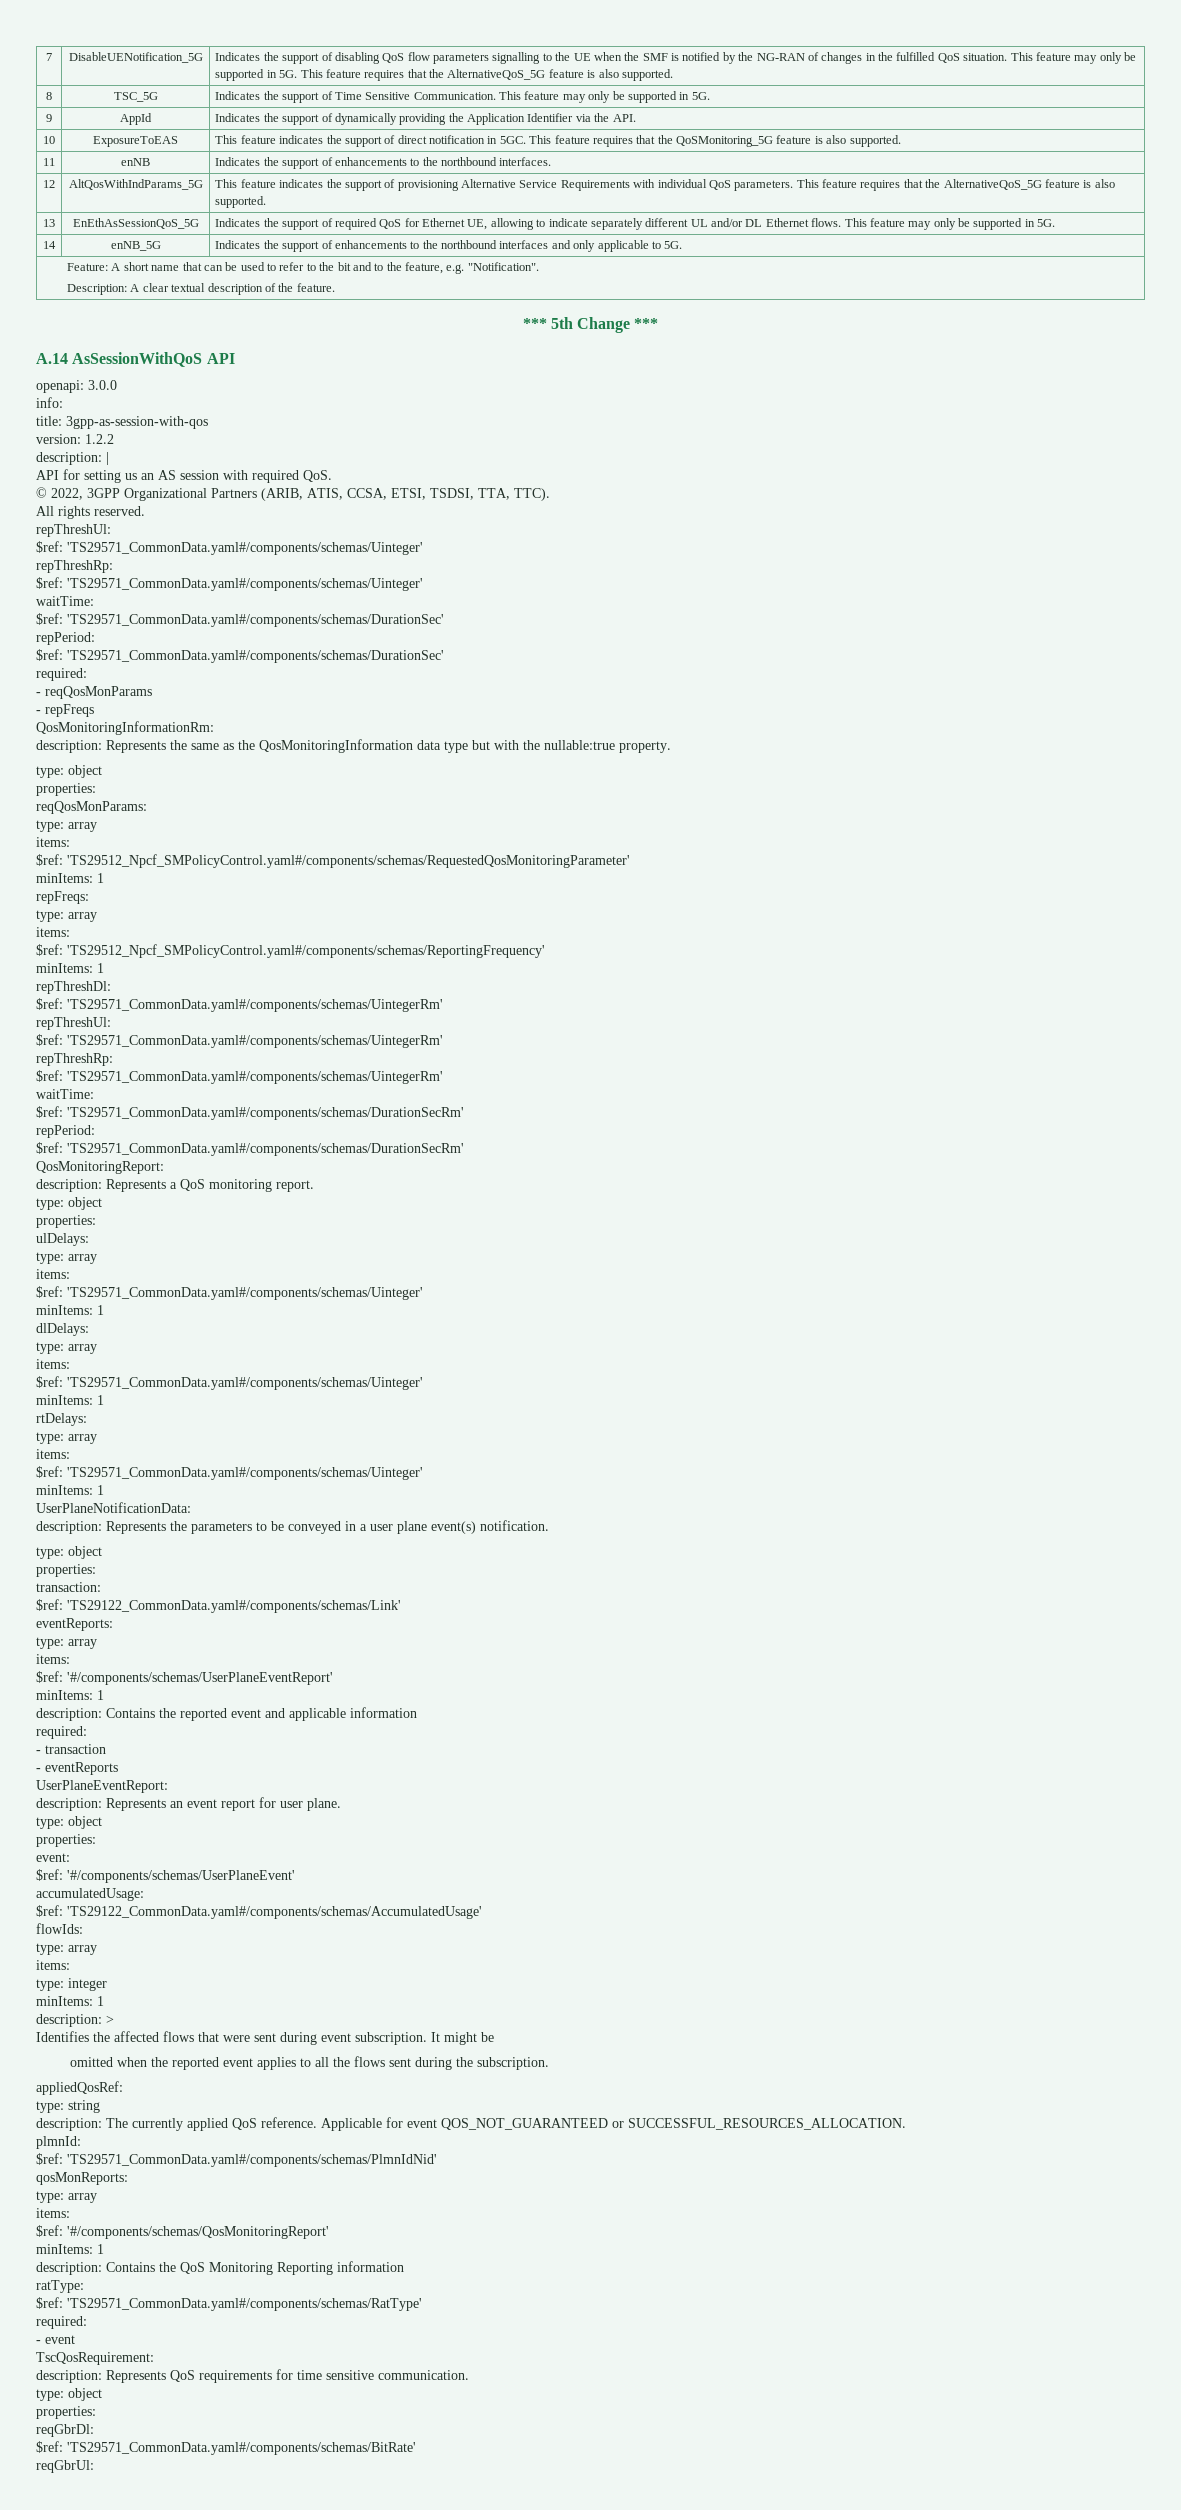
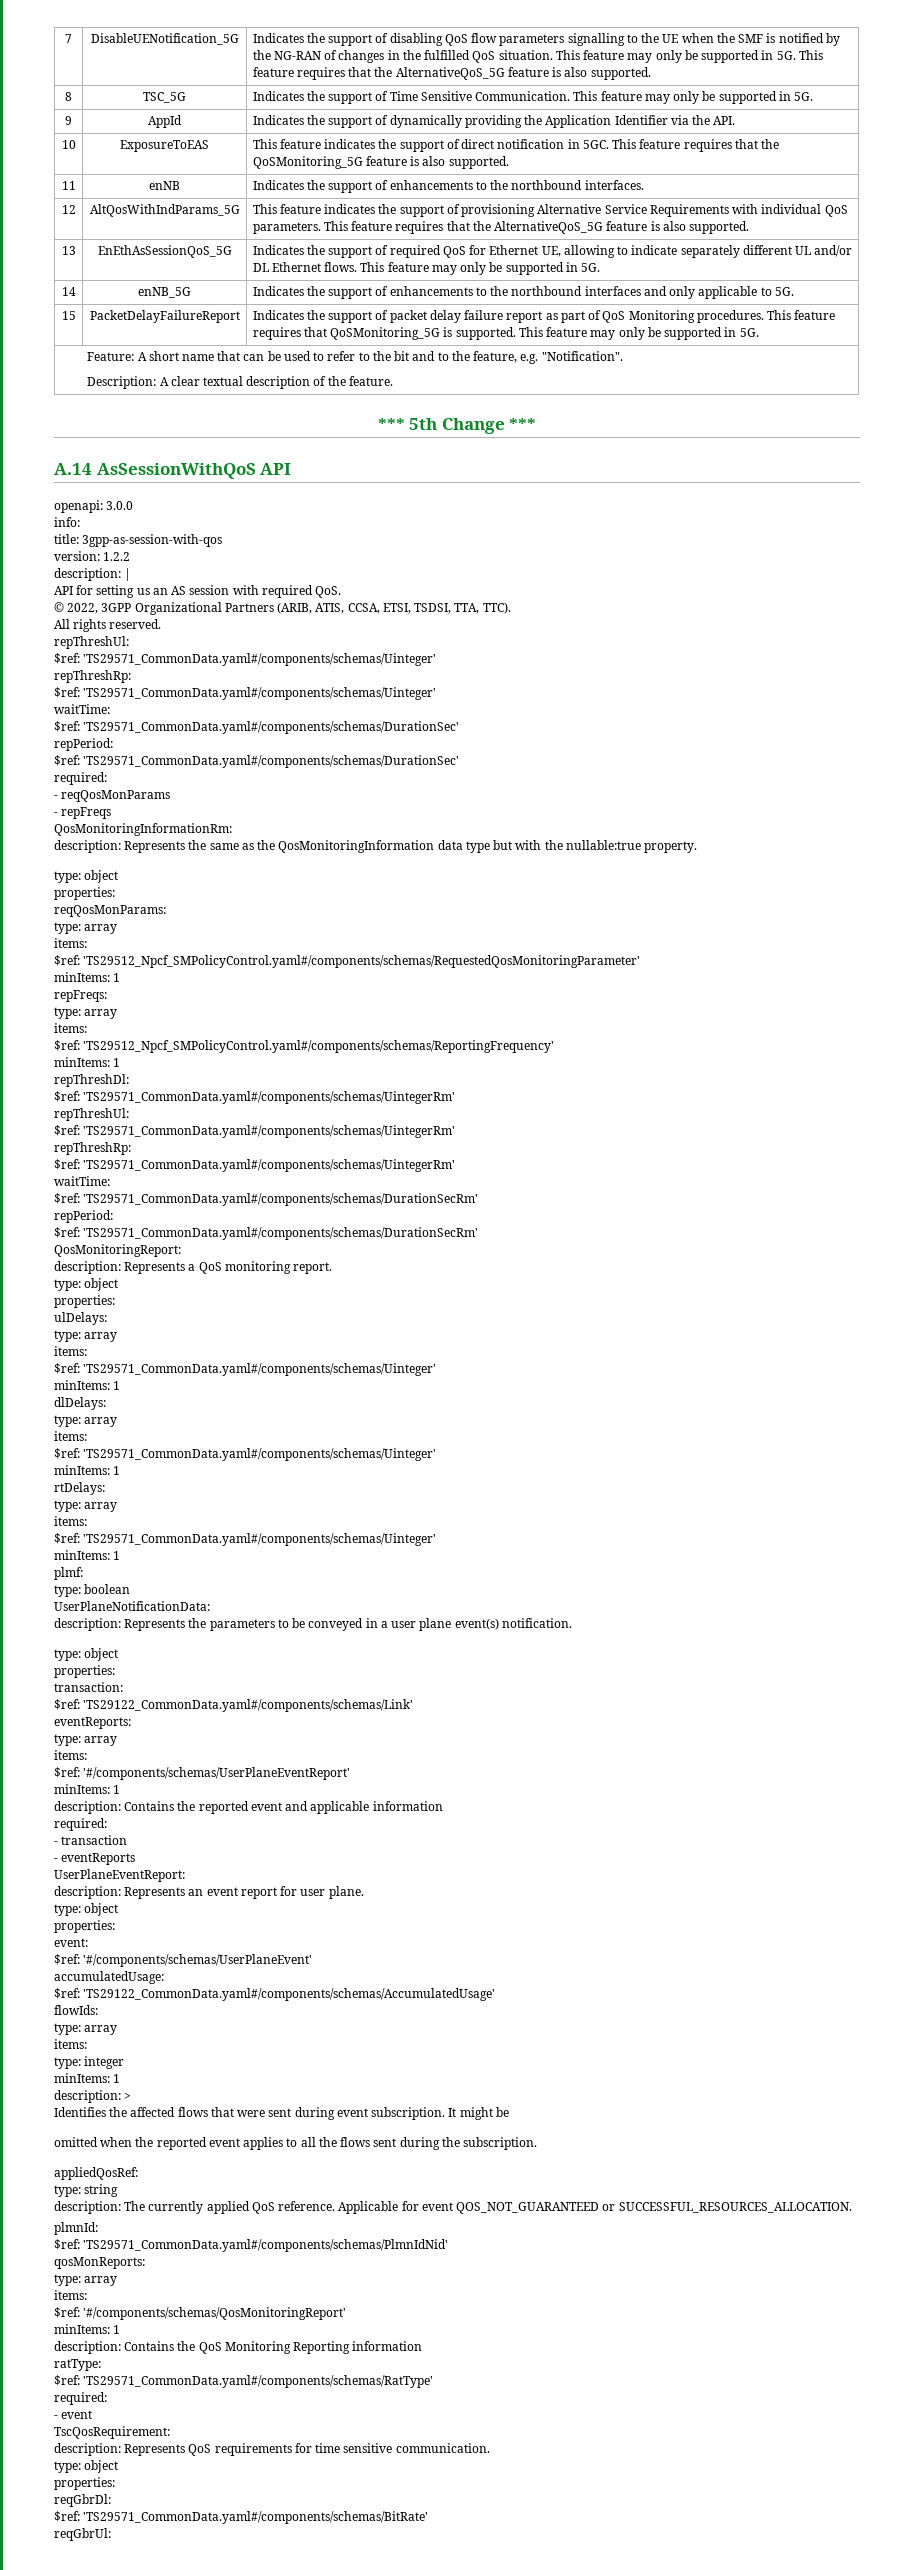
+ 15 | PacketDelayFailureReport | Indicates the support of packet delay failure report as part of QoS Monitoring procedures. This feature requires that QoSMonitoring_5G is supported. This feature may only be supported in 5G.
+ plmf:
+ type: boolean

